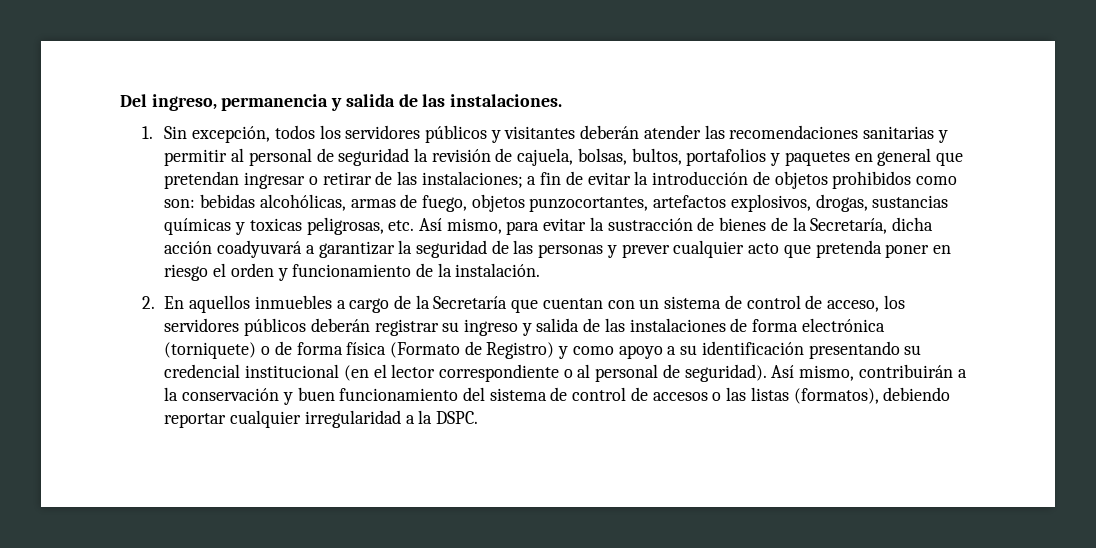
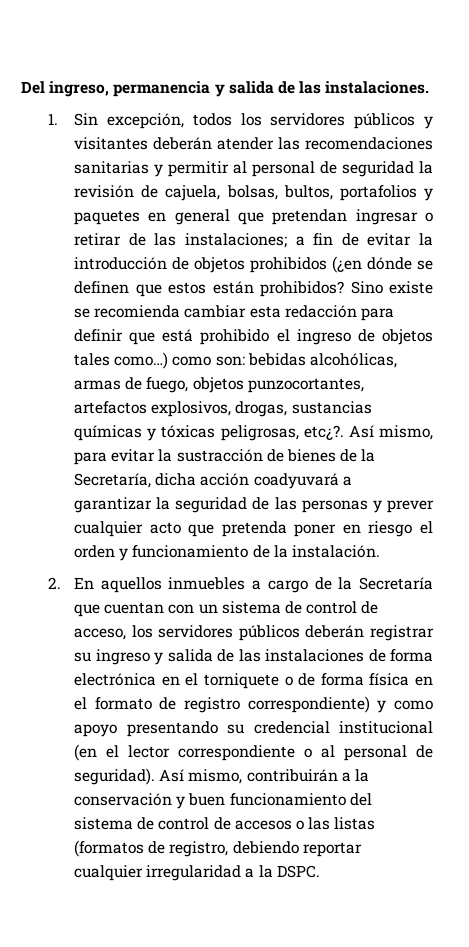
- a fin de evitar la introducción de objetos prohibidos como son:
+ a fin de evitar la introducción de objetos prohibidos (¿en dónde se definen que estos están prohibidos? Sino existe se recomienda cambiar esta redacción para definir que está prohibido el ingreso de objetos tales como…) como son:
- bebidas alcohólicas, armas de fuego, objetos punzocortantes, artefactos explosivos, drogas, sustancias químicas y toxicas peligrosas, etc. Así mismo, para evitar la sustracción de bienes de la Secretaría, dicha acción coadyuvará a garantizar la seguridad de las personas y prever cualquier acto que pretenda poner en riesgo el orden y funcionamiento de la instalación.
+ bebidas alcohólicas, armas de fuego, objetos punzocortantes, artefactos explosivos, drogas, sustancias químicas y tóxicas peligrosas, etc¿?. Así mismo, para evitar la sustracción de bienes de la Secretaría, dicha acción coadyuvará a garantizar la seguridad de las personas y prever cualquier acto que pretenda poner en riesgo el orden y funcionamiento de la instalación.
- 2. En aquellos inmuebles a cargo de la Secretaría que cuentan con un sistema de control de acceso, los servidores públicos deberán registrar su ingreso y salida de las instalaciones de forma electrónica (torniquete) o de forma física (Formato de Registro) y como apoyo a su identificación presentando su credencial institucional (en el lector correspondiente o al personal de seguridad).
+ 2. En aquellos inmuebles a cargo de la Secretaría que cuentan con un sistema de control de acceso, los servidores públicos deberán registrar su ingreso y salida de las instalaciones de forma electrónica en el torniquete o de forma física en el formato de registro correspondiente) y como apoyo presentando su credencial institucional (en el lector correspondiente o al personal de seguridad).
- Así mismo, contribuirán a la conservación y buen funcionamiento del sistema de control de accesos o las listas (formatos), debiendo reportar cualquier irregularidad a la DSPC.
+ Así mismo, contribuirán a la conservación y buen funcionamiento del sistema de control de accesos o las listas (formatos de registro, debiendo reportar cualquier irregularidad a la DSPC.

